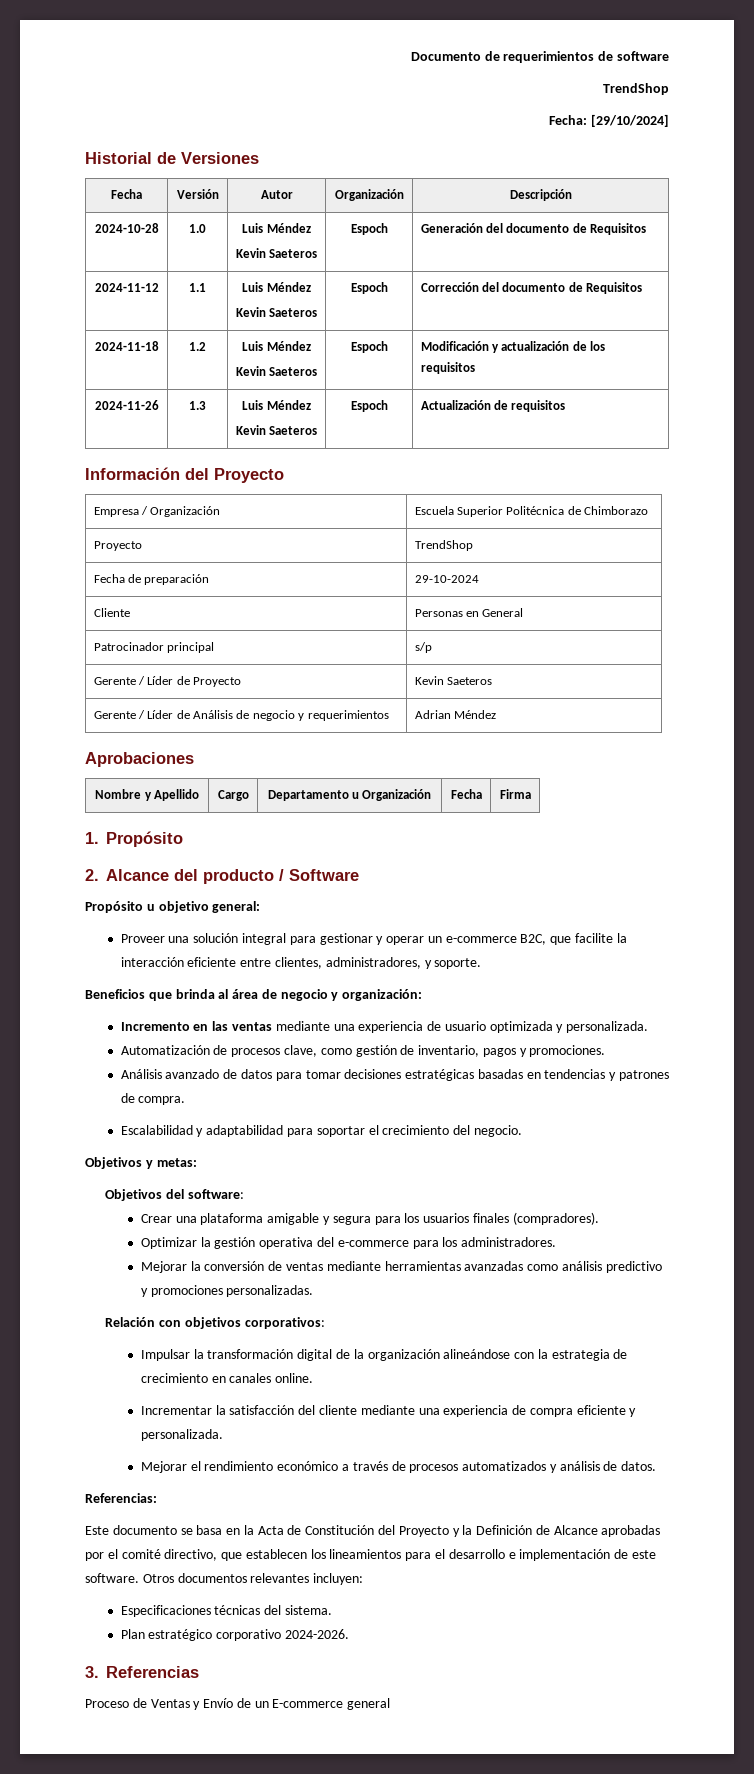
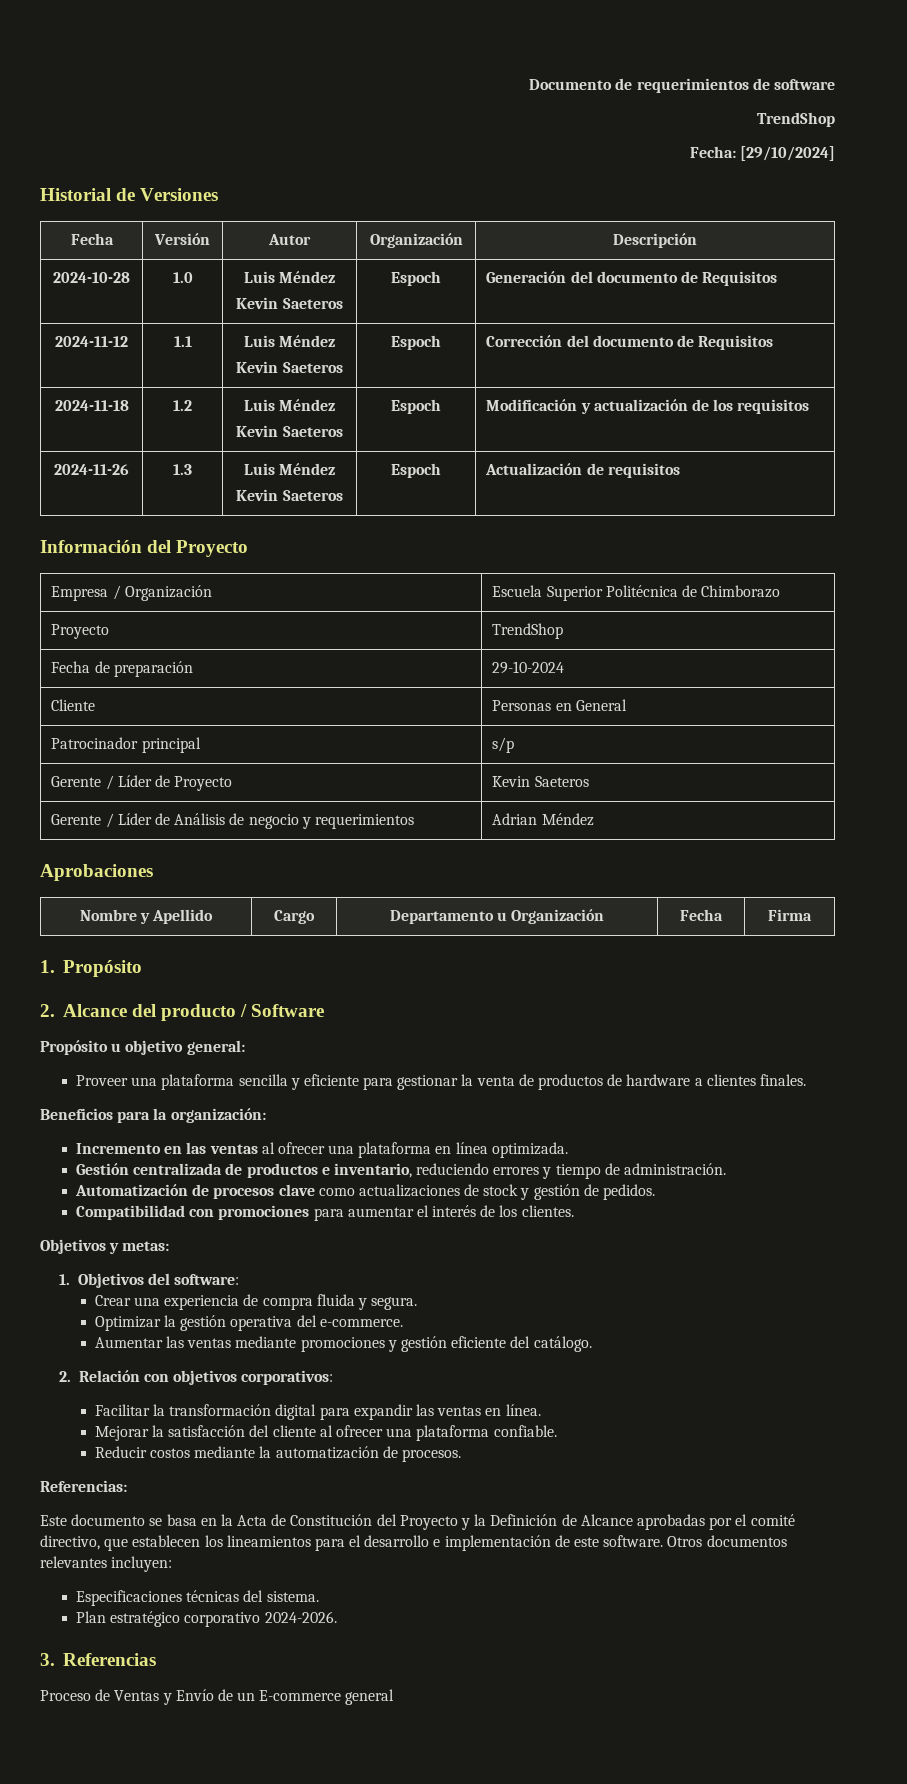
- Proveer una solución integral para gestionar y operar un e-commerce B2C, que facilite la interacción eficiente entre clientes, administradores, y soporte.
- Beneficios que brinda al área de negocio y organización:
+ Proveer una plataforma sencilla y eficiente para gestionar la venta de productos de hardware a clientes finales.
+ Beneficios para la organización:
- Incremento en las ventas mediante una experiencia de usuario optimizada y personalizada.
- Automatización de procesos clave, como gestión de inventario, pagos y promociones.
- Análisis avanzado de datos para tomar decisiones estratégicas basadas en tendencias y patrones de compra.
- Escalabilidad y adaptabilidad para soportar el crecimiento del negocio.
+ Incremento en las ventas al ofrecer una plataforma en línea optimizada.
+ Gestión centralizada de productos e inventario, reduciendo errores y tiempo de administración.
+ Automatización de procesos clave como actualizaciones de stock y gestión de pedidos.
+ Compatibilidad con promociones para aumentar el interés de los clientes.
- Objetivos del software:
+ 1. Objetivos del software:
- Crear una plataforma amigable y segura para los usuarios finales (compradores).
+ Crear una experiencia de compra fluida y segura.
- Optimizar la gestión operativa del e-commerce para los administradores.
- Mejorar la conversión de ventas mediante herramientas avanzadas como análisis predictivo y promociones personalizadas.
- Relación con objetivos corporativos:
+ Optimizar la gestión operativa del e-commerce.
+ Aumentar las ventas mediante promociones y gestión eficiente del catálogo.
+ 2. Relación con objetivos corporativos:
- Impulsar la transformación digital de la organización alineándose con la estrategia de crecimiento en canales online.
- Incrementar la satisfacción del cliente mediante una experiencia de compra eficiente y personalizada.
- Mejorar el rendimiento económico a través de procesos automatizados y análisis de datos.
+ Facilitar la transformación digital para expandir las ventas en línea.
+ Mejorar la satisfacción del cliente al ofrecer una plataforma confiable.
+ Reducir costos mediante la automatización de procesos.

